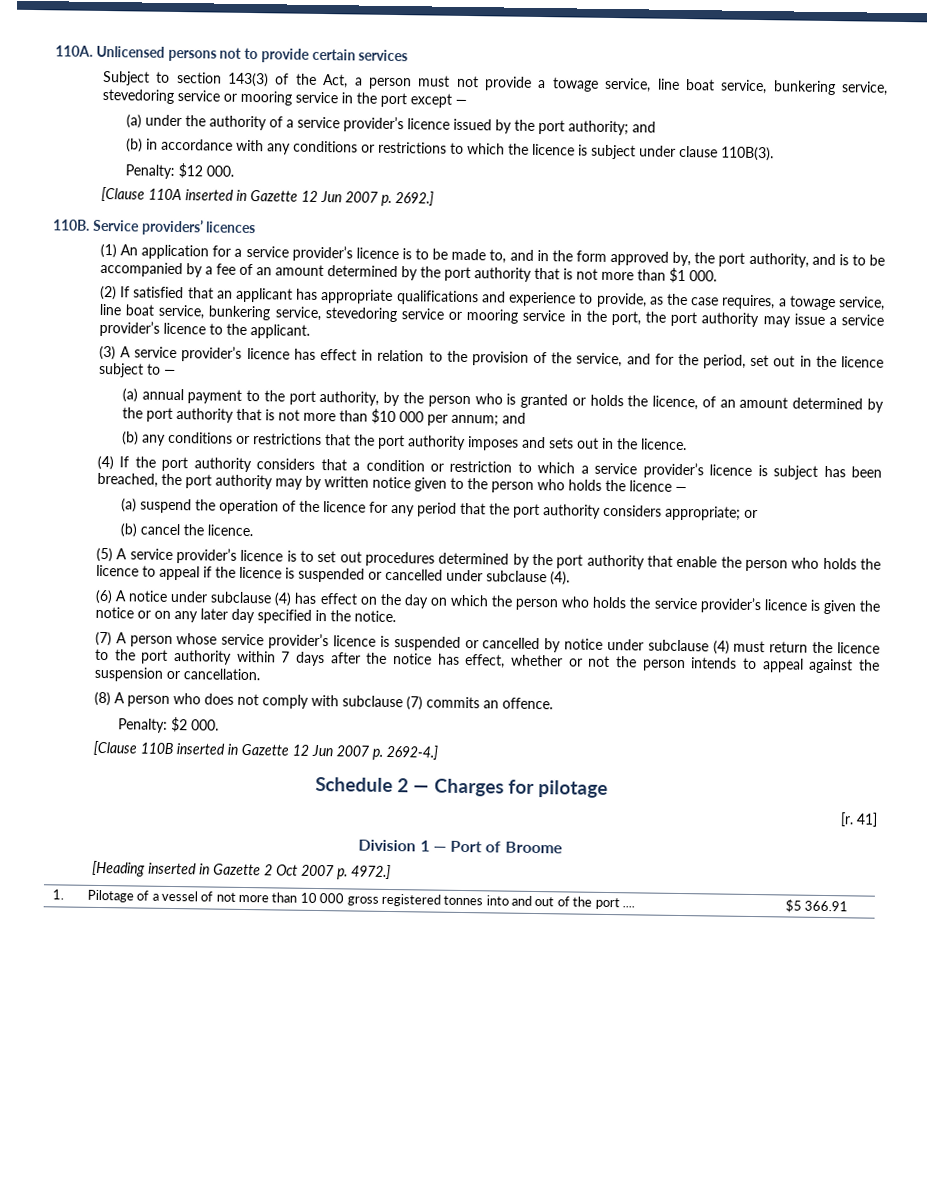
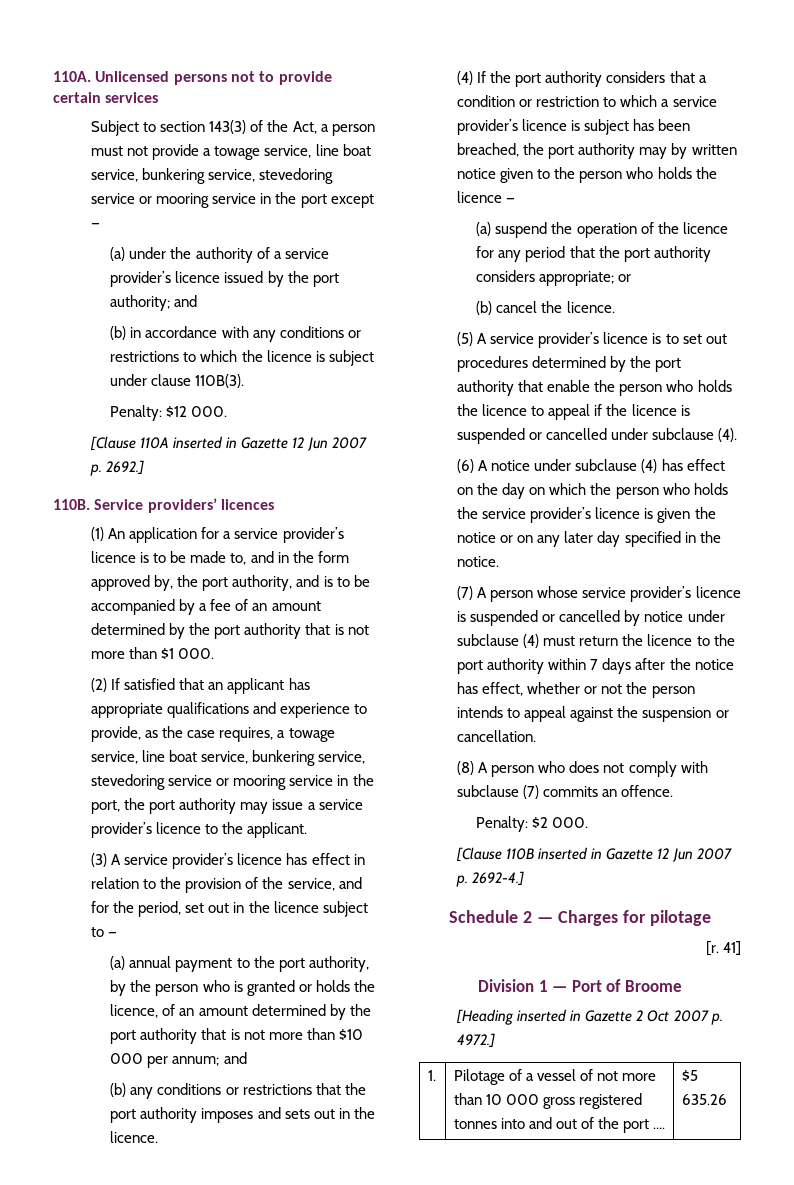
- 1. | Pilotage of a vessel of not more than 10 000 gross registered tonnes into and out of the port .... | $5 366.91
+ 1. | Pilotage of a vessel of not more than 10 000 gross registered tonnes into and out of the port .... | $5 635.26

